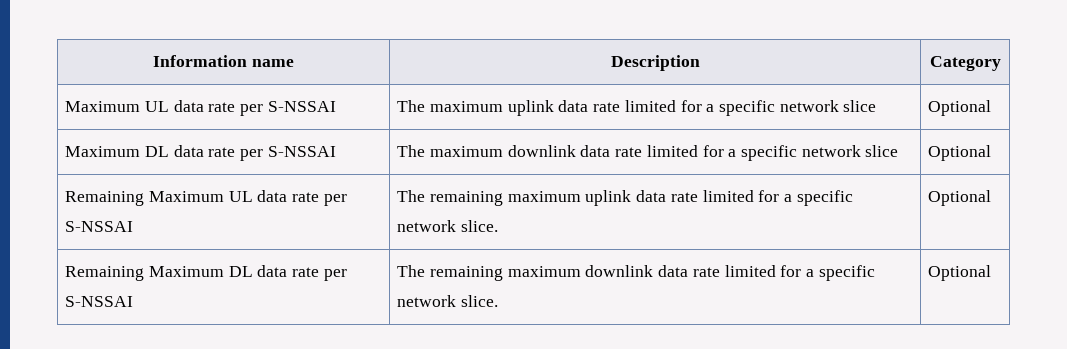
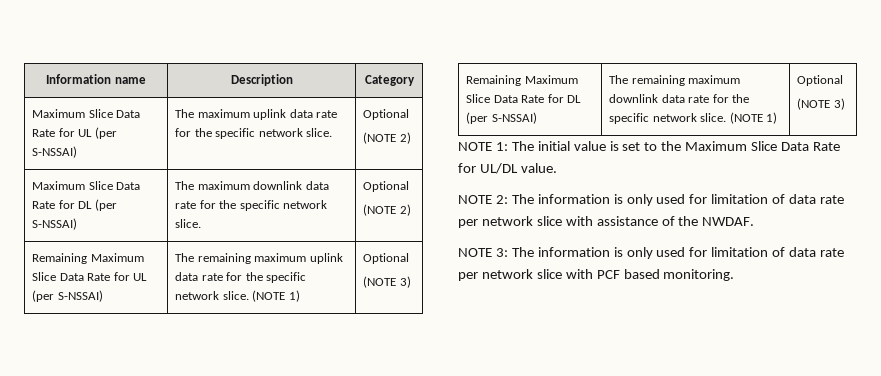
- Maximum UL data rate per S-NSSAI | The maximum uplink data rate limited for a specific network slice | Optional
- Maximum DL data rate per S-NSSAI | The maximum downlink data rate limited for a specific network slice | Optional
- Remaining Maximum UL data rate per S-NSSAI | The remaining maximum uplink data rate limited for a specific network slice. | Optional
- Remaining Maximum DL data rate per S-NSSAI | The remaining maximum downlink data rate limited for a specific network slice. | Optional
+ Maximum Slice Data Rate for UL (per S-NSSAI) | The maximum uplink data rate for the specific network slice. | Optional
+ (NOTE 2)
+ Maximum Slice Data Rate for DL (per S-NSSAI) | The maximum downlink data rate for the specific network slice. | Optional
+ (NOTE 2)
+ Remaining Maximum Slice Data Rate for UL (per S-NSSAI) | The remaining maximum uplink data rate for the specific network slice. (NOTE 1) | Optional
+ (NOTE 3)
+ Remaining Maximum Slice Data Rate for DL (per S-NSSAI) | The remaining maximum downlink data rate for the specific network slice. (NOTE 1) | Optional
+ (NOTE 3)
+ NOTE 1: The initial value is set to the Maximum Slice Data Rate for UL/DL value.
+ NOTE 2: The information is only used for limitation of data rate per network slice with assistance of the NWDAF.
+ NOTE 3: The information is only used for limitation of data rate per network slice with PCF based monitoring.

